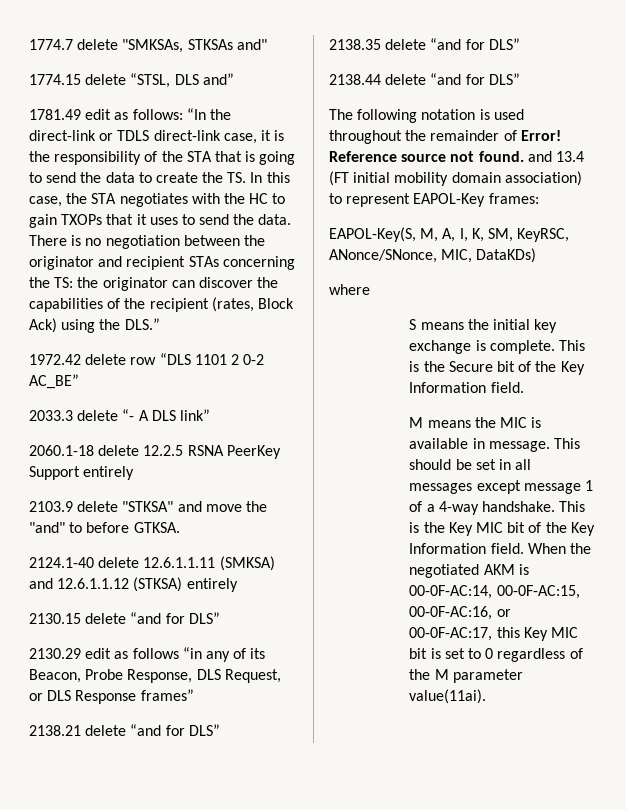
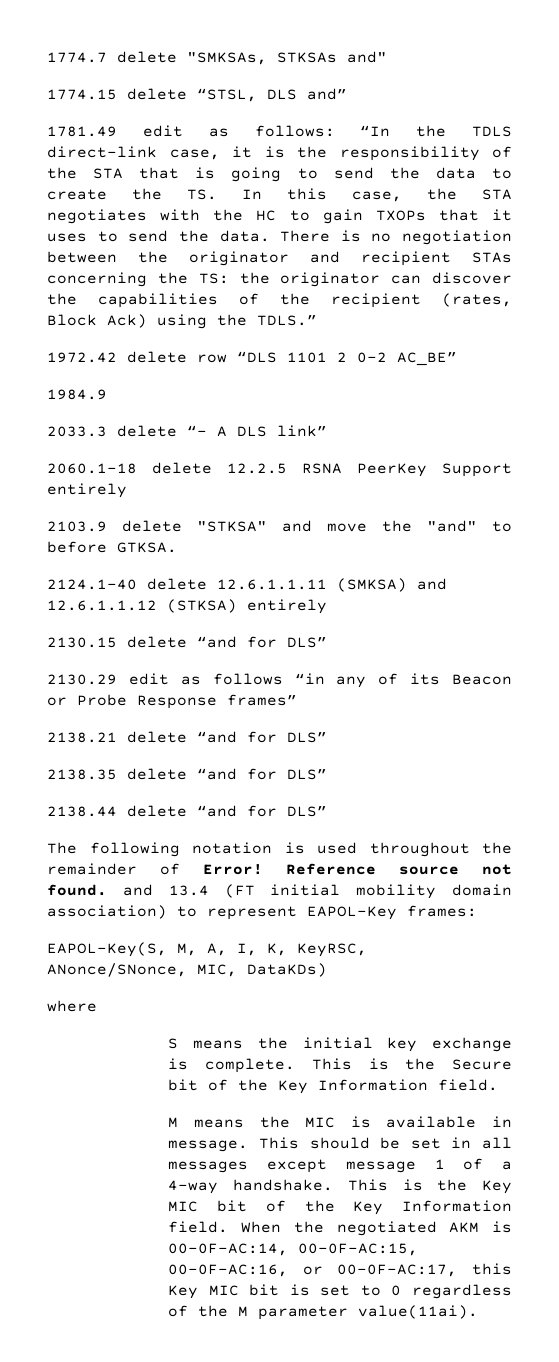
- 1781.49 edit as follows: “In the direct-link or TDLS direct-link case, it is the responsibility of the STA that is going to send the data to create the TS. In this case, the STA negotiates with the HC to gain TXOPs that it uses to send the data.
+ 1781.49 edit as follows: “In the TDLS direct-link case, it is the responsibility of the STA that is going to send the data to create the TS. In this case, the STA negotiates with the HC to gain TXOPs that it uses to send the data.
- There is no negotiation between the originator and recipient STAs concerning the TS: the originator can discover the capabilities of the recipient (rates, Block Ack) using the DLS.”
+ There is no negotiation between the originator and recipient STAs concerning the TS: the originator can discover the capabilities of the recipient (rates, Block Ack) using the TDLS.”
+ 1984.9
- 2130.29 edit as follows “in any of its Beacon, Probe Response, DLS Request, or DLS Response frames”
+ 2130.29 edit as follows “in any of its Beacon or Probe Response frames”
- EAPOL-Key(S, M, A, I, K, SM, KeyRSC, ANonce/SNonce, MIC, DataKDs)
+ EAPOL-Key(S, M, A, I, K, KeyRSC, ANonce/SNonce, MIC, DataKDs)

